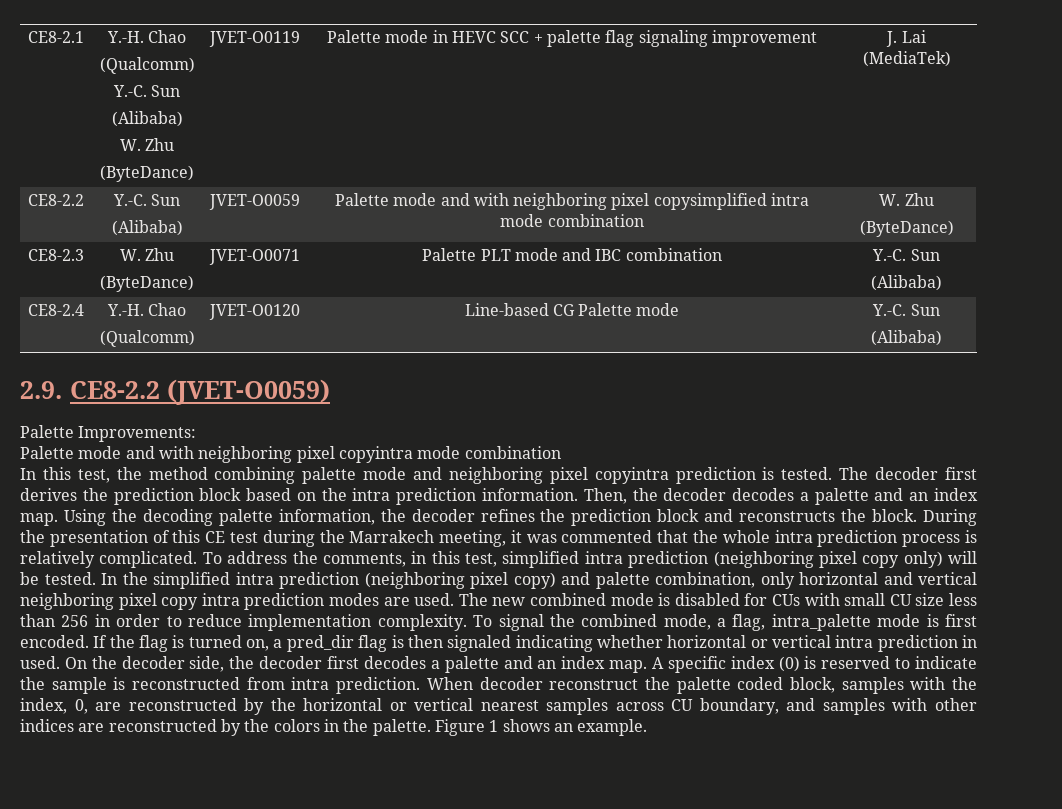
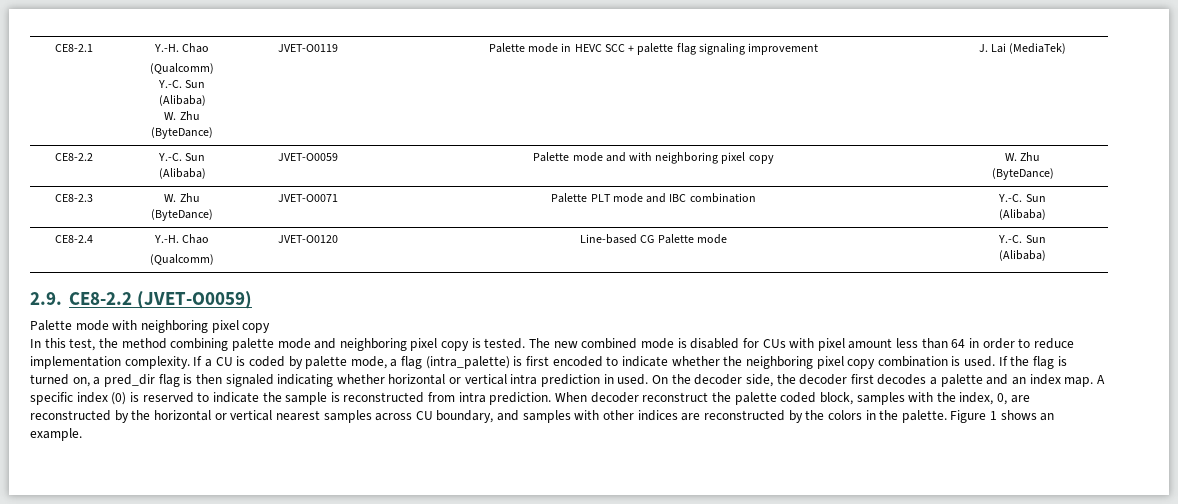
  CE8-2.2 | Y.-C. Sun
- (Alibaba) | JVET-O0059 | Palette mode and with neighboring pixel copysimplified intra mode combination | W. Zhu
+ (Alibaba) | JVET-O0059 | Palette mode and with neighboring pixel copy | W. Zhu
- Palette Improvements:
- Palette mode and with neighboring pixel copyintra mode combination
+ Palette mode with neighboring pixel copy
- In this test, the method combining palette mode and neighboring pixel copyintra prediction is tested.
+ In this test, the method combining palette mode and neighboring pixel copy is tested.
- The decoder first derives the prediction block based on the intra prediction information. Then, the decoder decodes a palette and an index map. Using the decoding palette information, the decoder refines the prediction block and reconstructs the block. During the presentation of this CE test during the Marrakech meeting, it was commented that the whole intra prediction process is relatively complicated. To address the comments, in this test, simplified intra prediction (neighboring pixel copy only) will be tested. In the simplified intra prediction (neighboring pixel copy) and palette combination, only horizontal and vertical neighboring pixel copy intra prediction modes are used. The new combined mode is disabled for CUs with small CU size less than 256 in order to reduce implementation complexity.
+ The new combined mode is disabled for CUs with pixel amount less than 64 in order to reduce implementation complexity.
- To signal the combined mode, a flag, intra_palette mode is first encoded.
+ If a CU is coded by palette mode, a flag (intra_palette) is first encoded to indicate whether the neighboring pixel copy combination is used.

